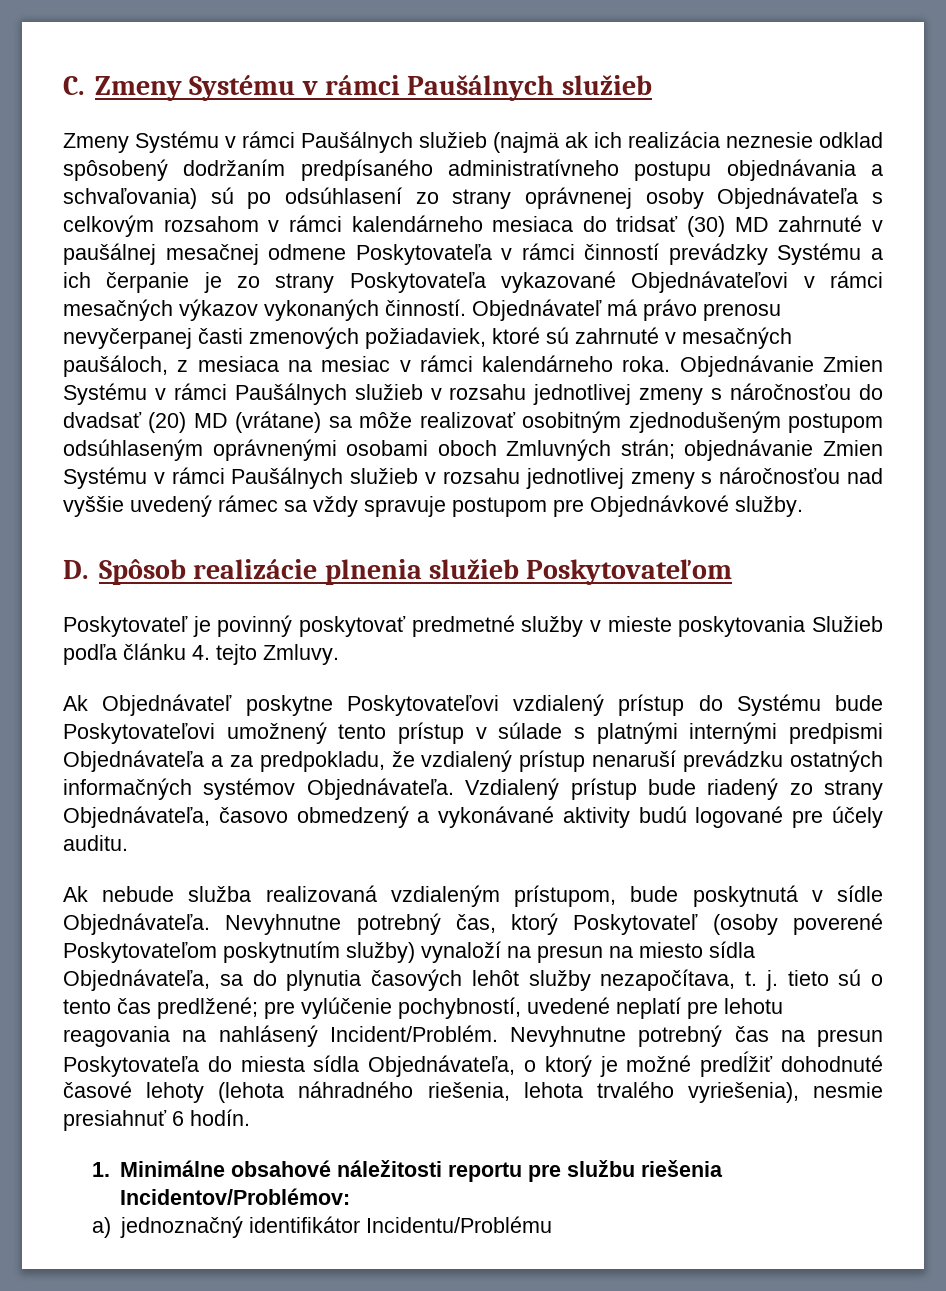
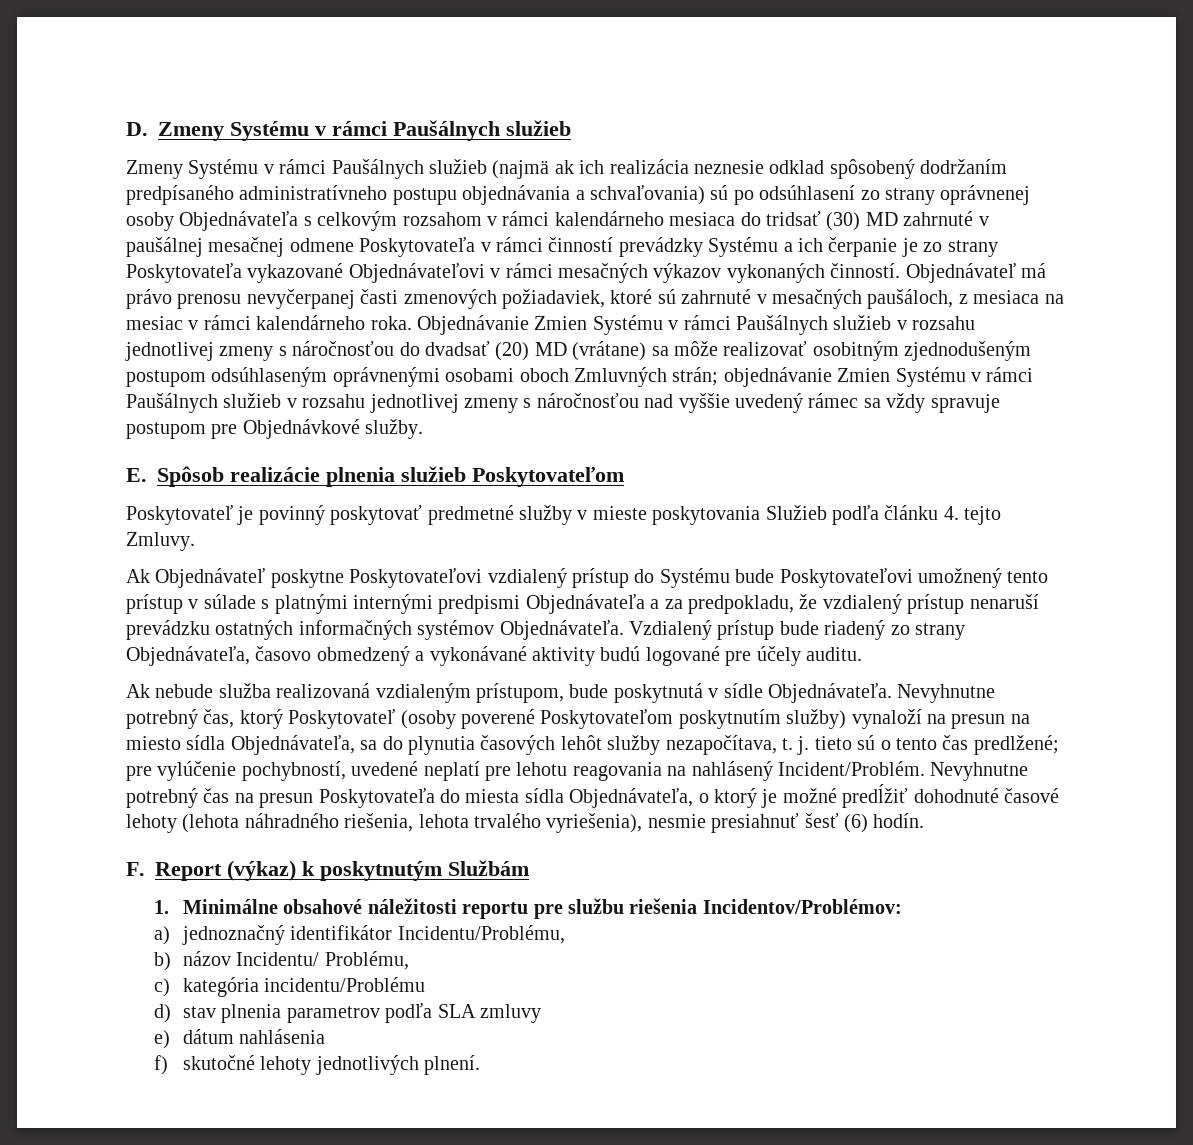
- C. Zmeny Systému v rámci Paušálnych služieb
+ D. Zmeny Systému v rámci Paušálnych služieb
- D. Spôsob realizácie plnenia služieb Poskytovateľom
+ E. Spôsob realizácie plnenia služieb Poskytovateľom
- Nevyhnutne potrebný čas na presun Poskytovateľa do miesta sídla Objednávateľa, o ktorý je možné predĺžiť dohodnuté časové lehoty (lehota náhradného riešenia, lehota trvalého vyriešenia), nesmie presiahnuť 6 hodín.
+ Nevyhnutne potrebný čas na presun Poskytovateľa do miesta sídla Objednávateľa, o ktorý je možné predĺžiť dohodnuté časové lehoty (lehota náhradného riešenia, lehota trvalého vyriešenia), nesmie presiahnuť šesť (6) hodín.
+ F. Report (výkaz) k poskytnutým Službám
- a) jednoznačný identifikátor Incidentu/Problému
+ a) jednoznačný identifikátor Incidentu/Problému,
+ b) názov Incidentu/ Problému,
+ c) kategória incidentu/Problému
+ d) stav plnenia parametrov podľa SLA zmluvy
+ e) dátum nahlásenia
+ f) skutočné lehoty jednotlivých plnení.

